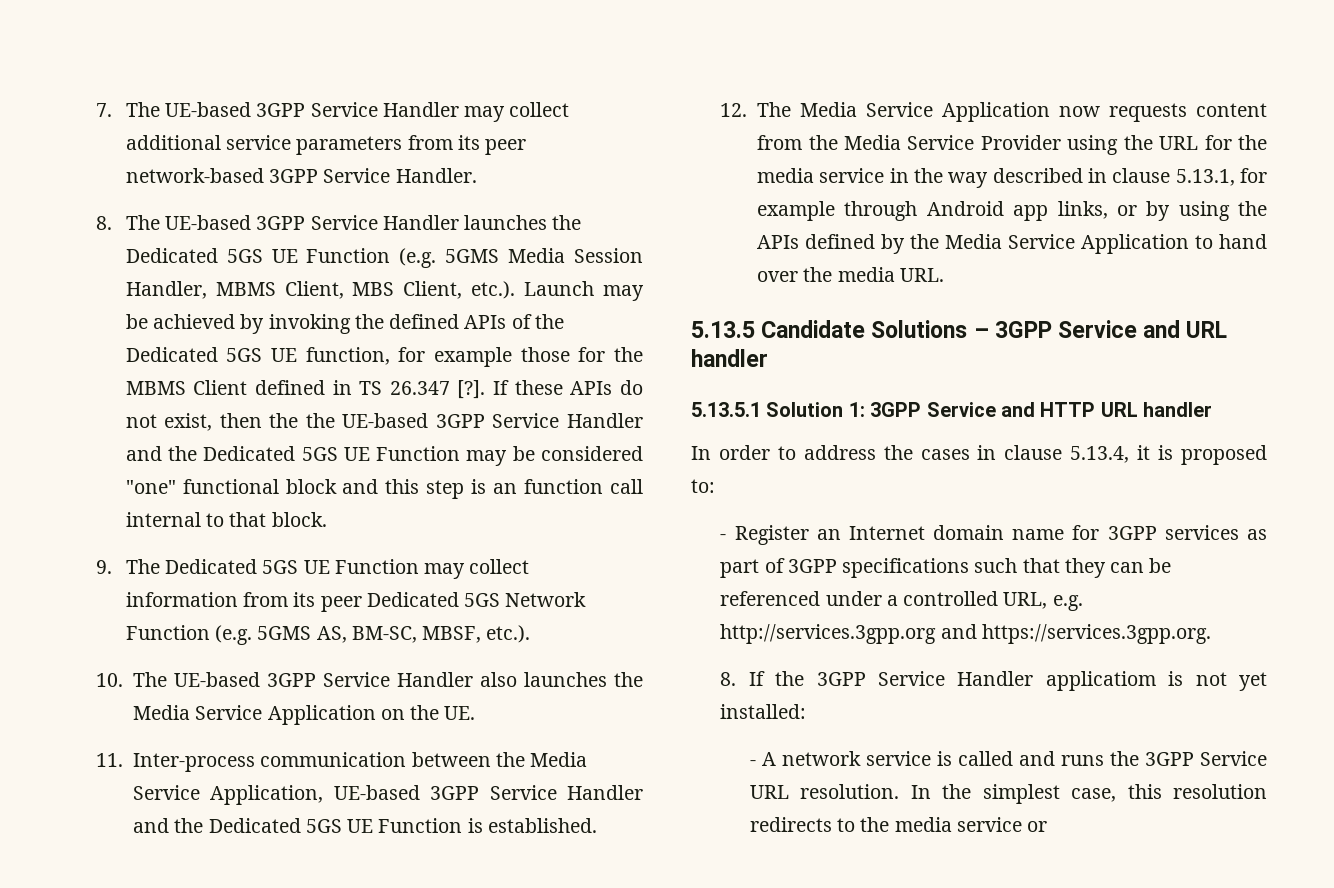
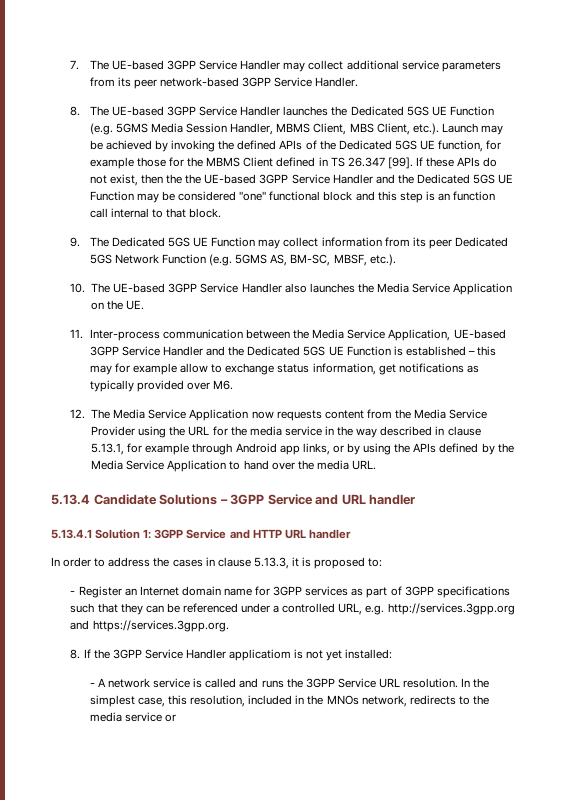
- 8. The UE-based 3GPP Service Handler launches the Dedicated 5GS UE Function (e.g. 5GMS Media Session Handler, MBMS Client, MBS Client, etc.). Launch may be achieved by invoking the defined APIs of the Dedicated 5GS UE function, for example those for the MBMS Client defined in TS 26.347 [?].
+ 8. The UE-based 3GPP Service Handler launches the Dedicated 5GS UE Function (e.g. 5GMS Media Session Handler, MBMS Client, MBS Client, etc.). Launch may be achieved by invoking the defined APIs of the Dedicated 5GS UE function, for example those for the MBMS Client defined in TS 26.347 [99].
- 11. Inter-process communication between the Media Service Application, UE-based 3GPP Service Handler and the Dedicated 5GS UE Function is established.
+ 11. Inter-process communication between the Media Service Application, UE-based 3GPP Service Handler and the Dedicated 5GS UE Function is established – this may for example allow to exchange status information, get notifications as typically provided over M6.
- 5.13.5 Candidate Solutions – 3GPP Service and URL handler
+ 5.13.4 Candidate Solutions – 3GPP Service and URL handler
- 5.13.5.1 Solution 1: 3GPP Service and HTTP URL handler
+ 5.13.4.1 Solution 1: 3GPP Service and HTTP URL handler
- In order to address the cases in clause 5.13.4, it is proposed to:
+ In order to address the cases in clause 5.13.3, it is proposed to:
- In the simplest case, this resolution redirects to the media service or
+ In the simplest case, this resolution, included in the MNOs network, redirects to the media service or

